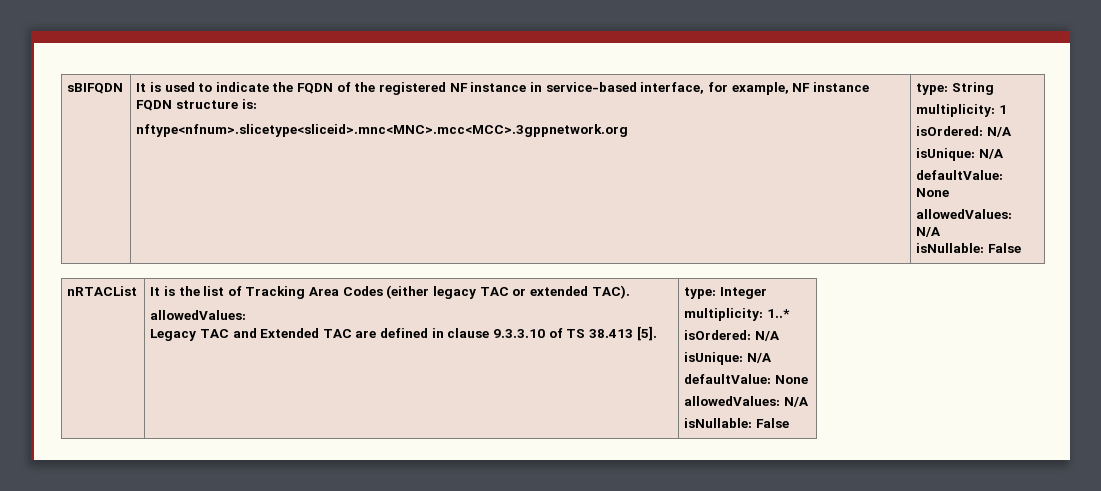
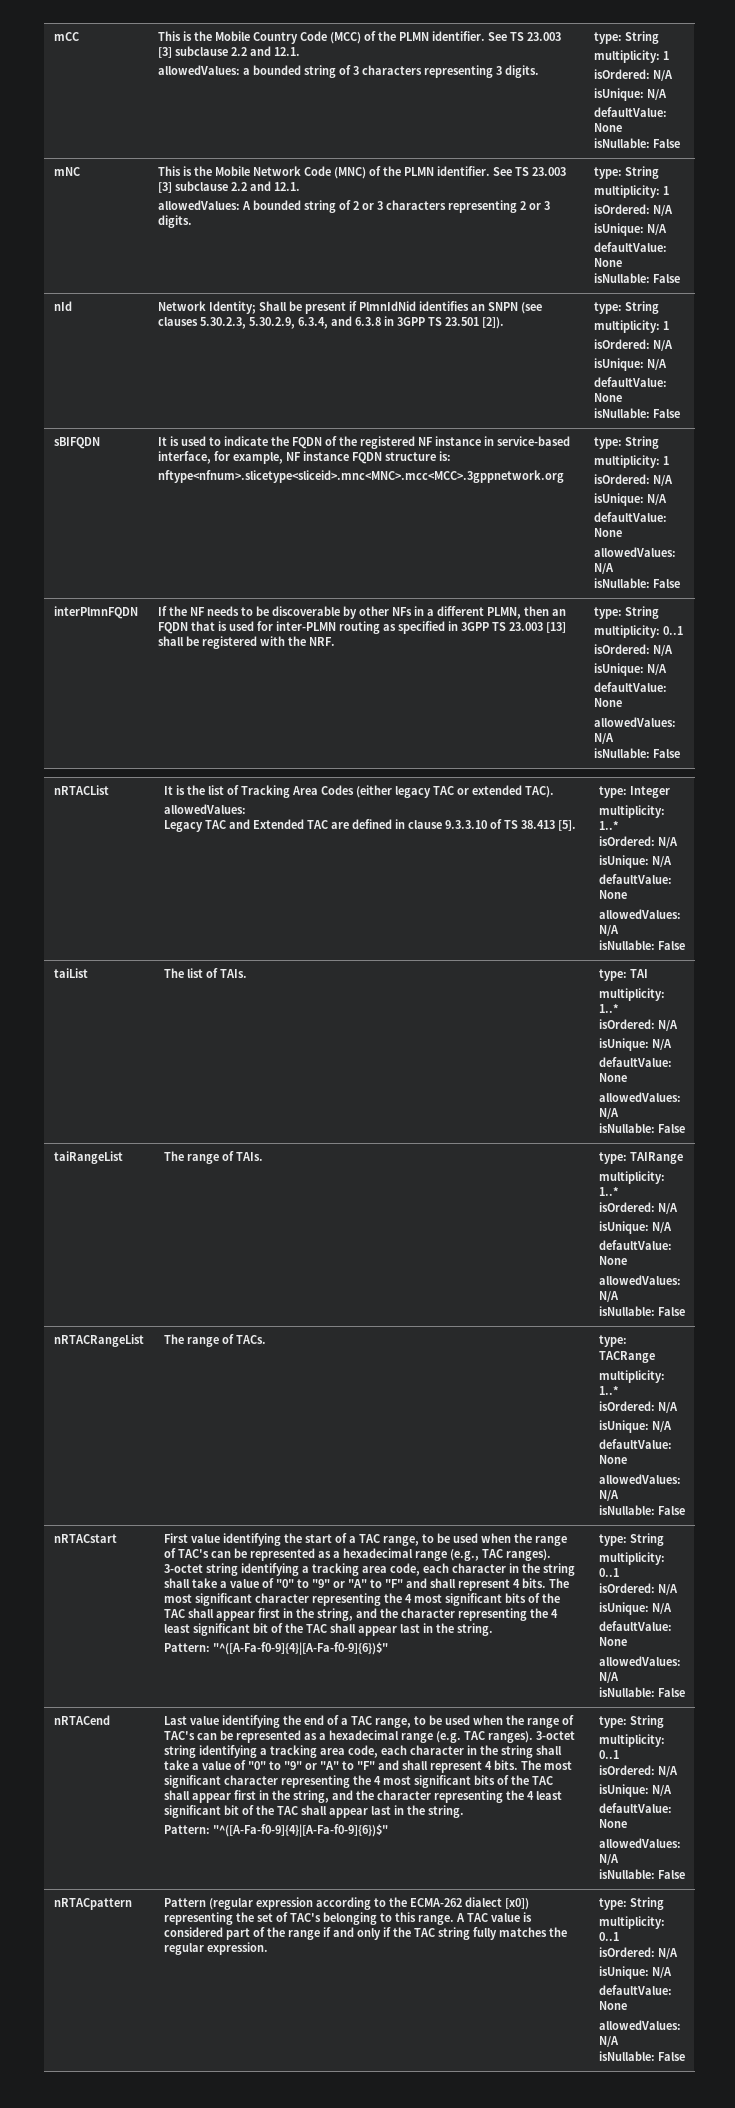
+ mCC | This is the Mobile Country Code (MCC) of the PLMN identifier. See TS 23.003 [3] subclause 2.2 and 12.1.
+ allowedValues: a bounded string of 3 characters representing 3 digits. | type: String
+ multiplicity: 1
+ isOrdered: N/A
+ isUnique: N/A
+ defaultValue: None
+ isNullable: False
+ mNC | This is the Mobile Network Code (MNC) of the PLMN identifier. See TS 23.003 [3] subclause 2.2 and 12.1.
+ allowedValues: A bounded string of 2 or 3 characters representing 2 or 3 digits. | type: String
+ multiplicity: 1
+ isOrdered: N/A
+ isUnique: N/A
+ defaultValue: None
+ isNullable: False
+ nId | Network Identity; Shall be present if PlmnIdNid identifies an SNPN (see clauses 5.30.2.3, 5.30.2.9, 6.3.4, and 6.3.8 in 3GPP TS 23.501 [2]). | type: String
+ multiplicity: 1
+ isOrdered: N/A
+ isUnique: N/A
+ defaultValue: None
+ isNullable: False
+ interPlmnFQDN | If the NF needs to be discoverable by other NFs in a different PLMN, then an FQDN that is used for inter-PLMN routing as specified in 3GPP TS 23.003 [13] shall be registered with the NRF. | type: String
+ multiplicity: 0..1
+ isOrdered: N/A
+ isUnique: N/A
+ defaultValue: None
+ allowedValues: N/A
+ isNullable: False
+ taiList | The list of TAIs. | type: TAI
+ multiplicity: 1..*
+ isOrdered: N/A
+ isUnique: N/A
+ defaultValue: None
+ allowedValues: N/A
+ isNullable: False
+ taiRangeList | The range of TAIs. | type: TAIRange
+ multiplicity: 1..*
+ isOrdered: N/A
+ isUnique: N/A
+ defaultValue: None
+ allowedValues: N/A
+ isNullable: False
+ nRTACRangeList | The range of TACs. | type: TACRange
+ multiplicity: 1..*
+ isOrdered: N/A
+ isUnique: N/A
+ defaultValue: None
+ allowedValues: N/A
+ isNullable: False
+ nRTACstart | First value identifying the start of a TAC range, to be used when the range of TAC's can be represented as a hexadecimal range (e.g., TAC ranges). 3-octet string identifying a tracking area code, each character in the string shall take a value of "0" to "9" or "A" to "F" and shall represent 4 bits. The most significant character representing the 4 most significant bits of the TAC shall appear first in the string, and the character representing the 4 least significant bit of the TAC shall appear last in the string.
+ Pattern: "^([A-Fa-f0-9]{4}|[A-Fa-f0-9]{6})$" | type: String
+ multiplicity: 0..1
+ isOrdered: N/A
+ isUnique: N/A
+ defaultValue: None
+ allowedValues: N/A
+ isNullable: False
+ nRTACend | Last value identifying the end of a TAC range, to be used when the range of TAC's can be represented as a hexadecimal range (e.g. TAC ranges). 3-octet string identifying a tracking area code, each character in the string shall take a value of "0" to "9" or "A" to "F" and shall represent 4 bits. The most significant character representing the 4 most significant bits of the TAC shall appear first in the string, and the character representing the 4 least significant bit of the TAC shall appear last in the string.
+ Pattern: "^([A-Fa-f0-9]{4}|[A-Fa-f0-9]{6})$" | type: String
+ multiplicity: 0..1
+ isOrdered: N/A
+ isUnique: N/A
+ defaultValue: None
+ allowedValues: N/A
+ isNullable: False
+ nRTACpattern | Pattern (regular expression according to the ECMA-262 dialect [x0]) representing the set of TAC's belonging to this range. A TAC value is considered part of the range if and only if the TAC string fully matches the regular expression. | type: String
+ multiplicity: 0..1
+ isOrdered: N/A
+ isUnique: N/A
+ defaultValue: None
+ allowedValues: N/A
+ isNullable: False

